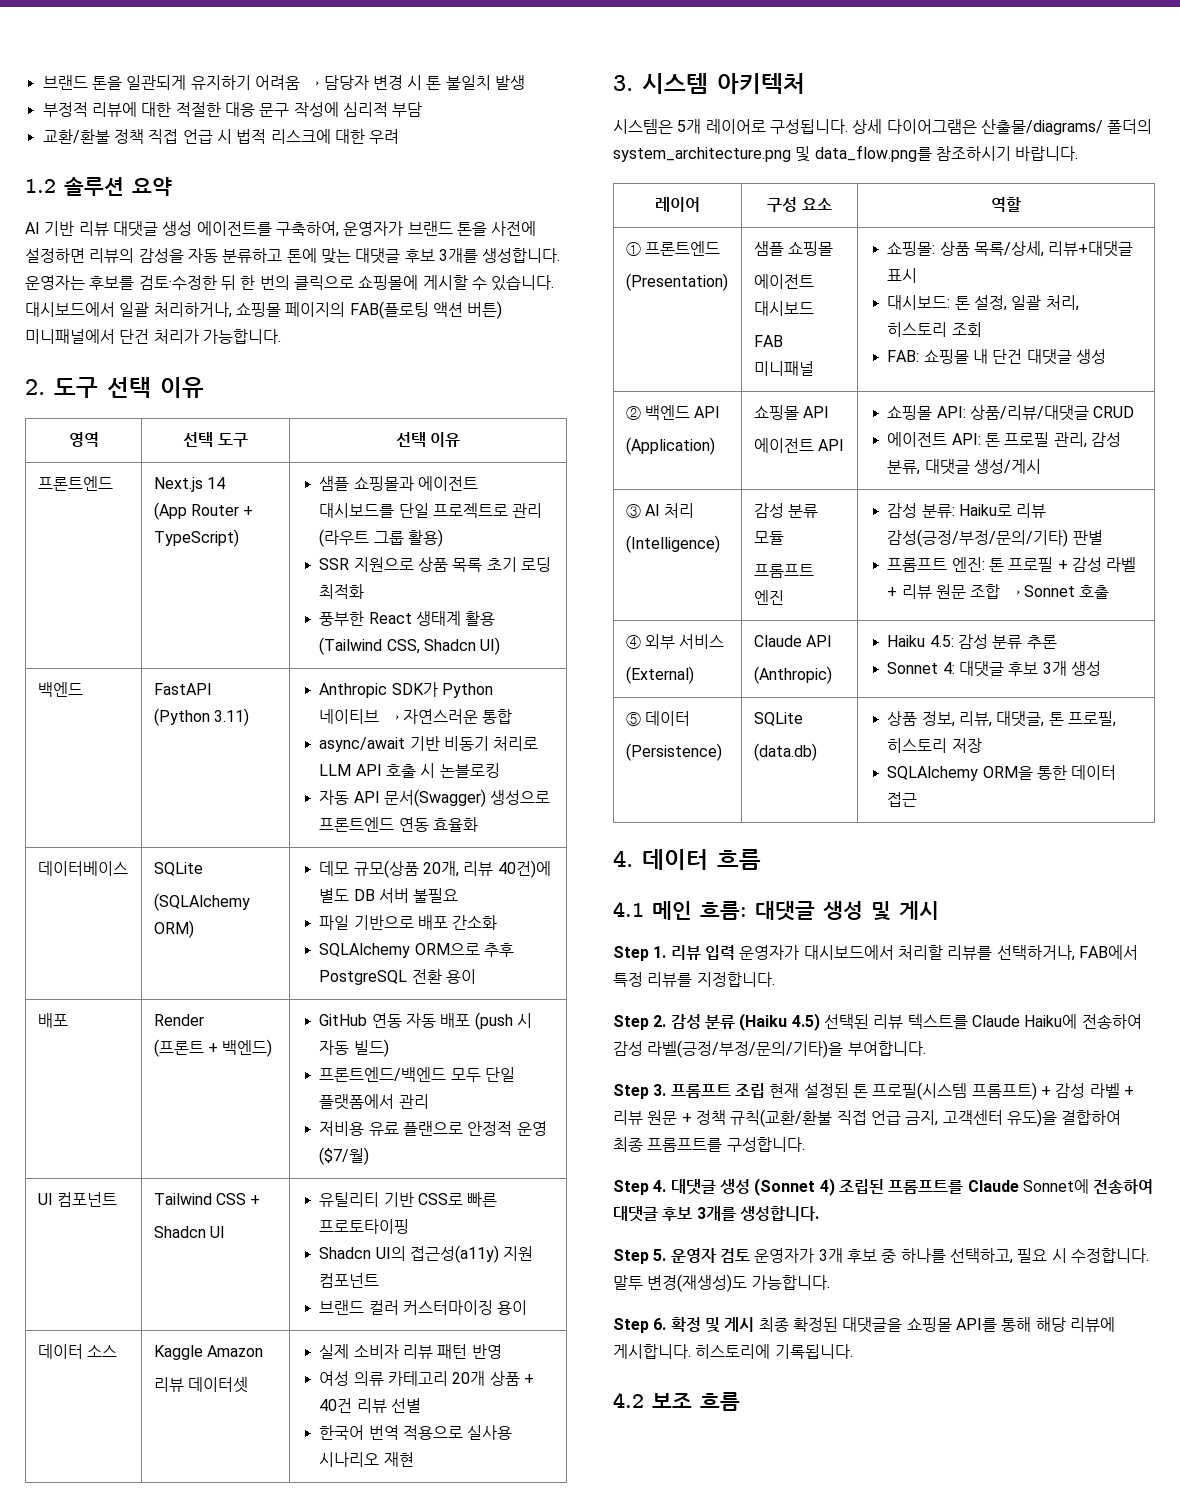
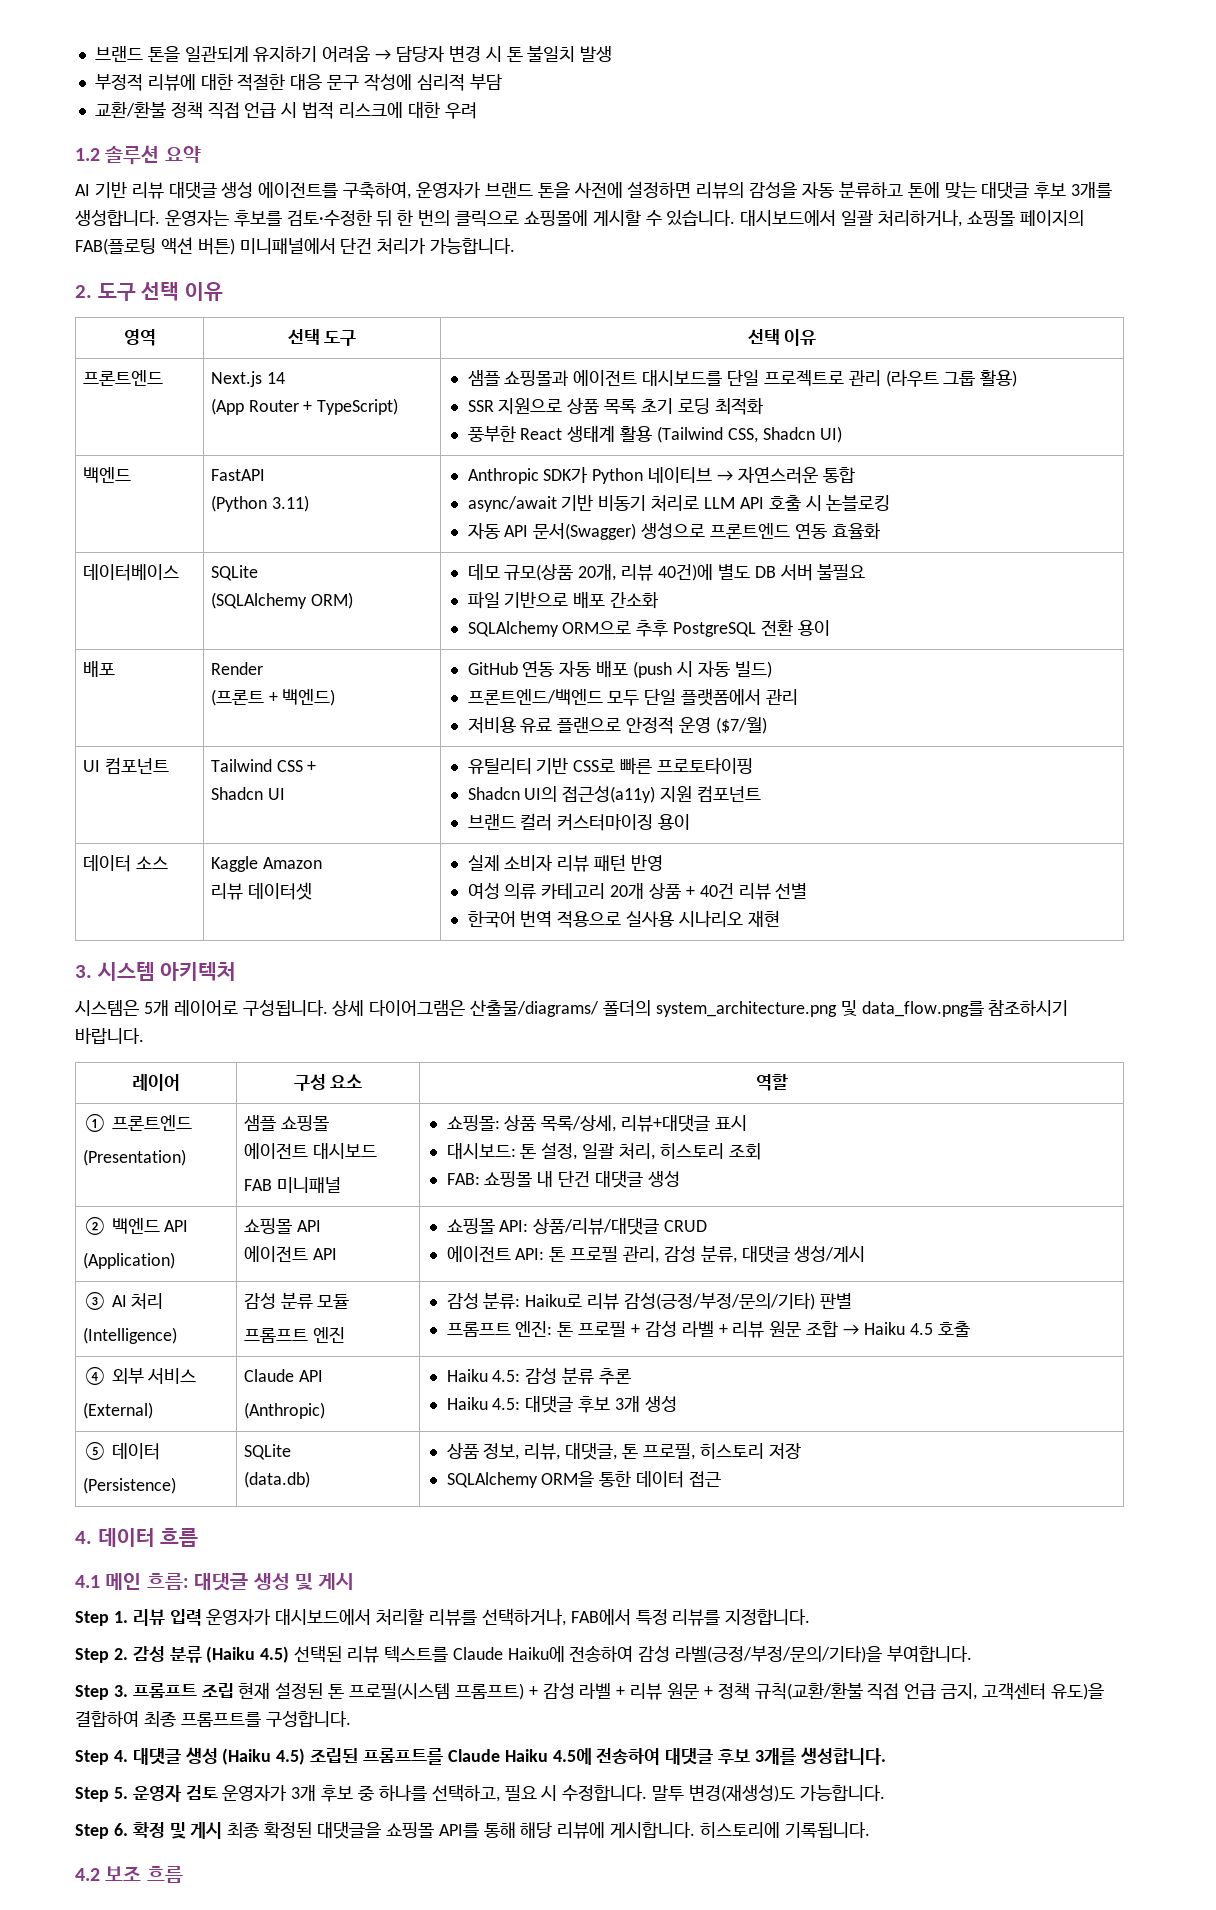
  ③ AI 처리
  (Intelligence) | 감성 분류 모듈
  프롬프트 엔진 | 감성 분류: Haiku로 리뷰 감성(긍정/부정/문의/기타) 판별
- 프롬프트 엔진: 톤 프로필 + 감성 라벨 + 리뷰 원문 조합 → Sonnet 호출
+ 프롬프트 엔진: 톤 프로필 + 감성 라벨 + 리뷰 원문 조합 → Haiku 4.5 호출
  ④ 외부 서비스
  (External) | Claude API
  (Anthropic) | Haiku 4.5: 감성 분류 추론
- Sonnet 4: 대댓글 후보 3개 생성
+ Haiku 4.5: 대댓글 후보 3개 생성
- Step 4. 대댓글 생성 (Sonnet 4) 조립된 프롬프트를 Claude Sonnet에 전송하여 대댓글 후보 3개를 생성합니다.
+ Step 4. 대댓글 생성 (Haiku 4.5) 조립된 프롬프트를 Claude Haiku 4.5에 전송하여 대댓글 후보 3개를 생성합니다.

